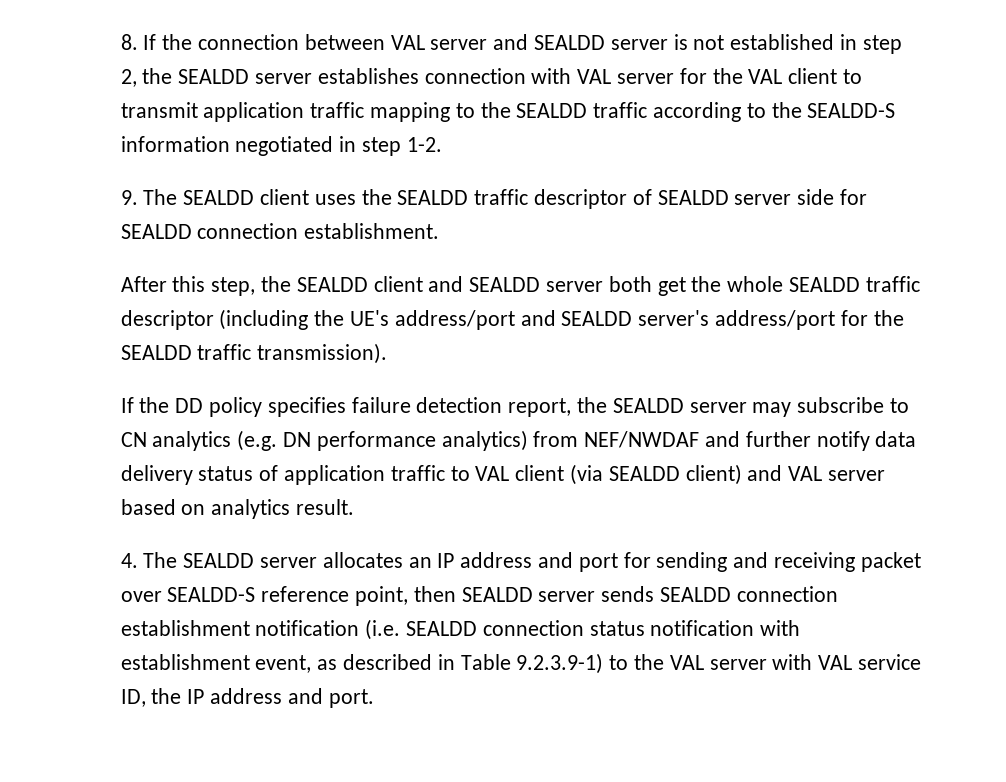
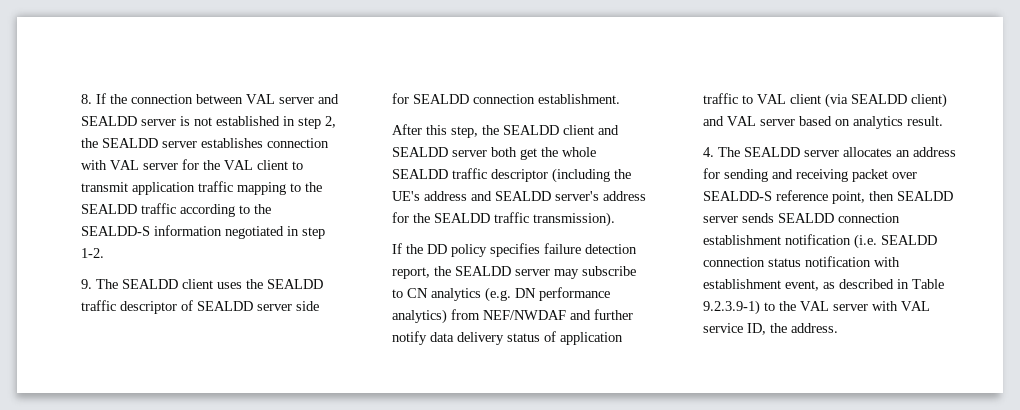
- After this step, the SEALDD client and SEALDD server both get the whole SEALDD traffic descriptor (including the UE's address/port and SEALDD server's address/port for the SEALDD traffic transmission).
+ After this step, the SEALDD client and SEALDD server both get the whole SEALDD traffic descriptor (including the UE's address and SEALDD server's address for the SEALDD traffic transmission).
- 4. The SEALDD server allocates an IP address and port for sending and receiving packet over SEALDD-S reference point, then SEALDD server sends SEALDD connection establishment notification (i.e. SEALDD connection status notification with establishment event, as described in Table 9.2.3.9-1) to the VAL server with VAL service ID, the IP address and port.
+ 4. The SEALDD server allocates an address for sending and receiving packet over SEALDD-S reference point, then SEALDD server sends SEALDD connection establishment notification (i.e. SEALDD connection status notification with establishment event, as described in Table 9.2.3.9-1) to the VAL server with VAL service ID, the address.

